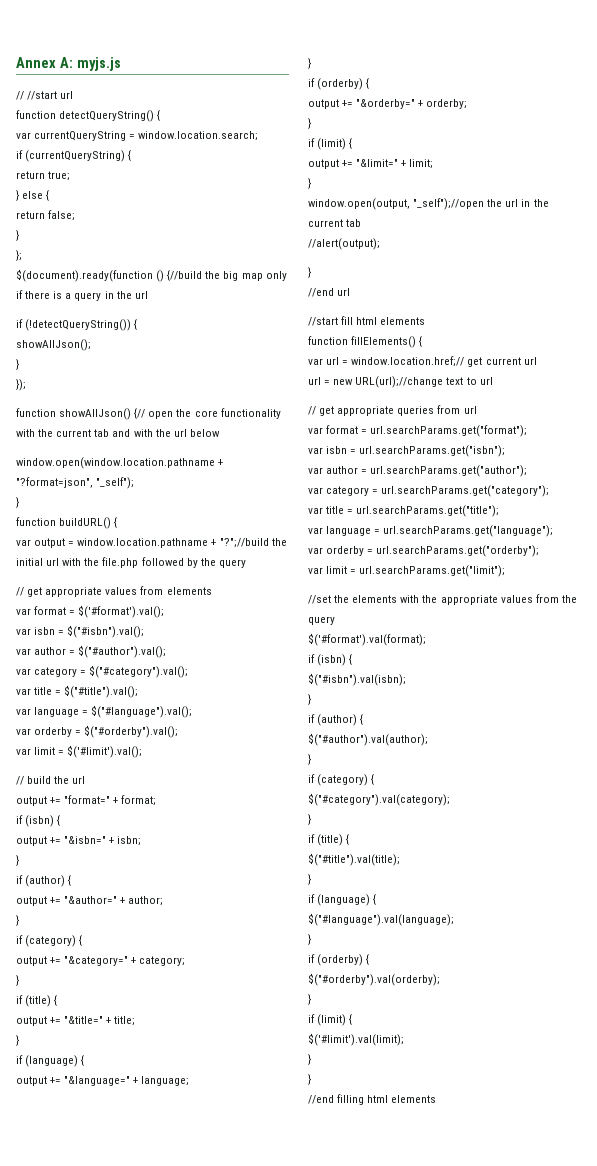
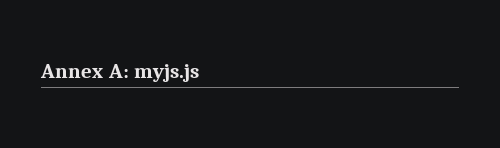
- // //start url
- function detectQueryString() {
- var currentQueryString = window.location.search;
- if (currentQueryString) {
- return true;
- } else {
- return false;
- }
- };
- $(document).ready(function () {//build the big map only if there is a query in the url
- if (!detectQueryString()) {
- showAllJson();
- }
- });
- function showAllJson() {// open the core functionality with the current tab and with the url below
- window.open(window.location.pathname + "?format=json", "_self");
- }
- function buildURL() {
- var output = window.location.pathname + "?";//build the initial url with the file.php followed by the query
- // get appropriate values from elements
- var format = $('#format').val();
- var isbn = $("#isbn").val();
- var author = $("#author").val();
- var category = $("#category").val();
- var title = $("#title").val();
- var language = $("#language").val();
- var orderby = $("#orderby").val();
- var limit = $('#limit').val();
- // build the url
- output += "format=" + format;
- if (isbn) {
- output += "&isbn=" + isbn;
- }
- if (author) {
- output += "&author=" + author;
- }
- if (category) {
- output += "&category=" + category;
- }
- if (title) {
- output += "&title=" + title;
- }
- if (language) {
- output += "&language=" + language;
- }
- if (orderby) {
- output += "&orderby=" + orderby;
- }
- if (limit) {
- output += "&limit=" + limit;
- }
- window.open(output, "_self");//open the url in the current tab
- //alert(output);
- }
- //end url
- //start fill html elements
- function fillElements() {
- var url = window.location.href;// get current url
- url = new URL(url);//change text to url
- // get appropriate queries from url
- var format = url.searchParams.get("format");
- var isbn = url.searchParams.get("isbn");
- var author = url.searchParams.get("author");
- var category = url.searchParams.get("category");
- var title = url.searchParams.get("title");
- var language = url.searchParams.get("language");
- var orderby = url.searchParams.get("orderby");
- var limit = url.searchParams.get("limit");
- //set the elements with the appropriate values from the query
- $('#format').val(format);
- if (isbn) {
- $("#isbn").val(isbn);
- }
- if (author) {
- $("#author").val(author);
- }
- if (category) {
- $("#category").val(category);
- }
- if (title) {
- $("#title").val(title);
- }
- if (language) {
- $("#language").val(language);
- }
- if (orderby) {
- $("#orderby").val(orderby);
- }
- if (limit) {
- $('#limit').val(limit);
- }
- }
- //end filling html elements

